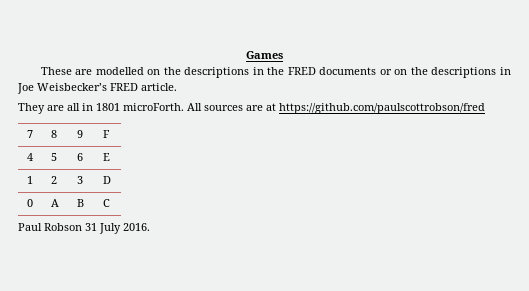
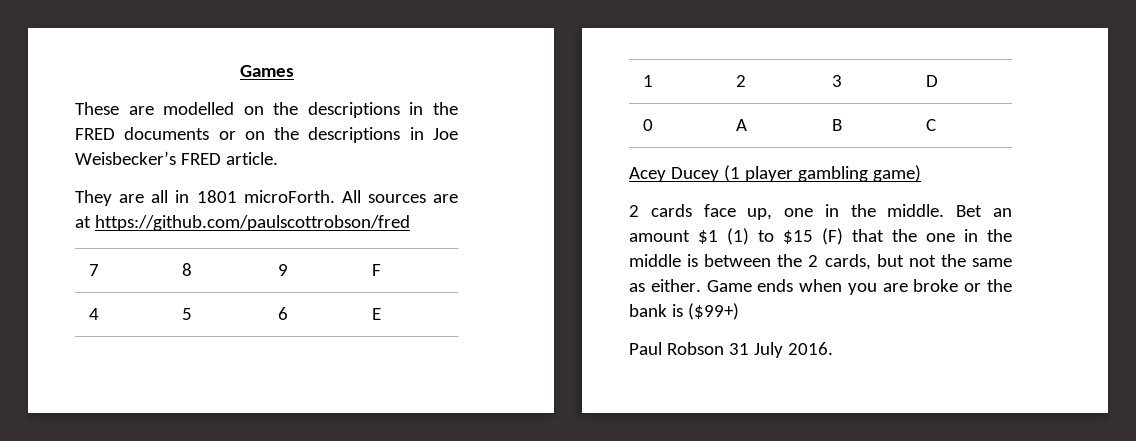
+ Acey Ducey (1 player gambling game)
+ 2 cards face up, one in the middle. Bet an amount $1 (1) to $15 (F) that the one in the middle is between the 2 cards, but not the same as either. Game ends when you are broke or the bank is ($99+)

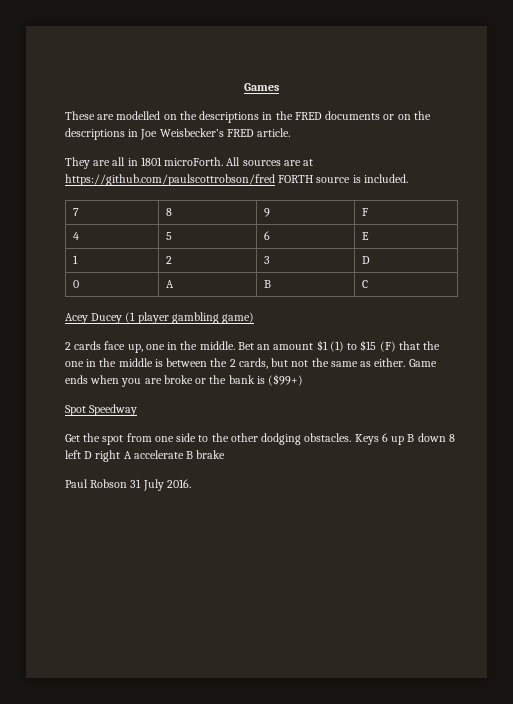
- All sources are at https://github.com/paulscottrobson/fred
+ All sources are at https://github.com/paulscottrobson/fred FORTH source is included.
+ Spot Speedway
+ Get the spot from one side to the other dodging obstacles. Keys 6 up B down 8 left D right A accelerate B brake

